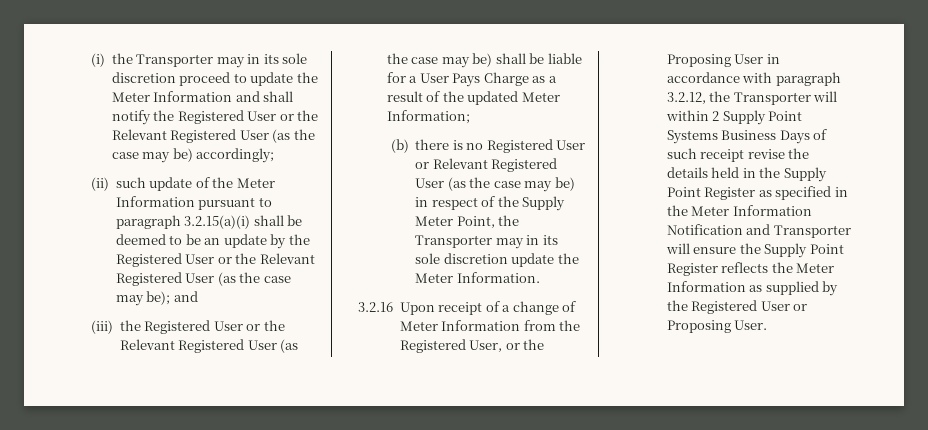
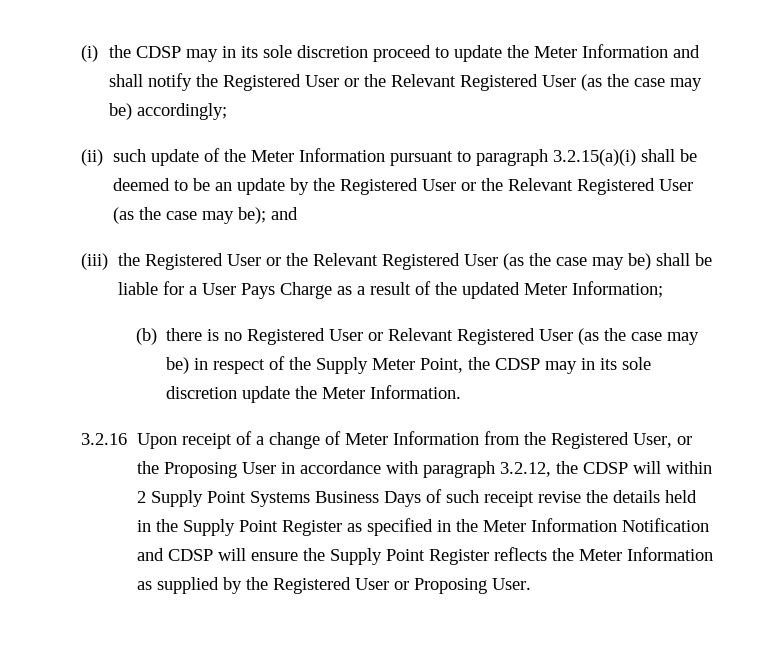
- (i) the Transporter may in its sole discretion proceed to update the Meter Information and shall notify the Registered User or the Relevant Registered User (as the case may be) accordingly;
+ (i) the CDSP may in its sole discretion proceed to update the Meter Information and shall notify the Registered User or the Relevant Registered User (as the case may be) accordingly;
- (b) there is no Registered User or Relevant Registered User (as the case may be) in respect of the Supply Meter Point, the Transporter may in its sole discretion update the Meter Information.
+ (b) there is no Registered User or Relevant Registered User (as the case may be) in respect of the Supply Meter Point, the CDSP may in its sole discretion update the Meter Information.
- 3.2.16 Upon receipt of a change of Meter Information from the Registered User, or the Proposing User in accordance with paragraph 3.2.12, the Transporter will within 2 Supply Point Systems Business Days of such receipt revise the details held in the Supply Point Register as specified in the Meter Information Notification and Transporter will ensure the Supply Point Register reflects the Meter Information as supplied by the Registered User or Proposing User.
+ 3.2.16 Upon receipt of a change of Meter Information from the Registered User, or the Proposing User in accordance with paragraph 3.2.12, the CDSP will within 2 Supply Point Systems Business Days of such receipt revise the details held in the Supply Point Register as specified in the Meter Information Notification and CDSP will ensure the Supply Point Register reflects the Meter Information as supplied by the Registered User or Proposing User.

